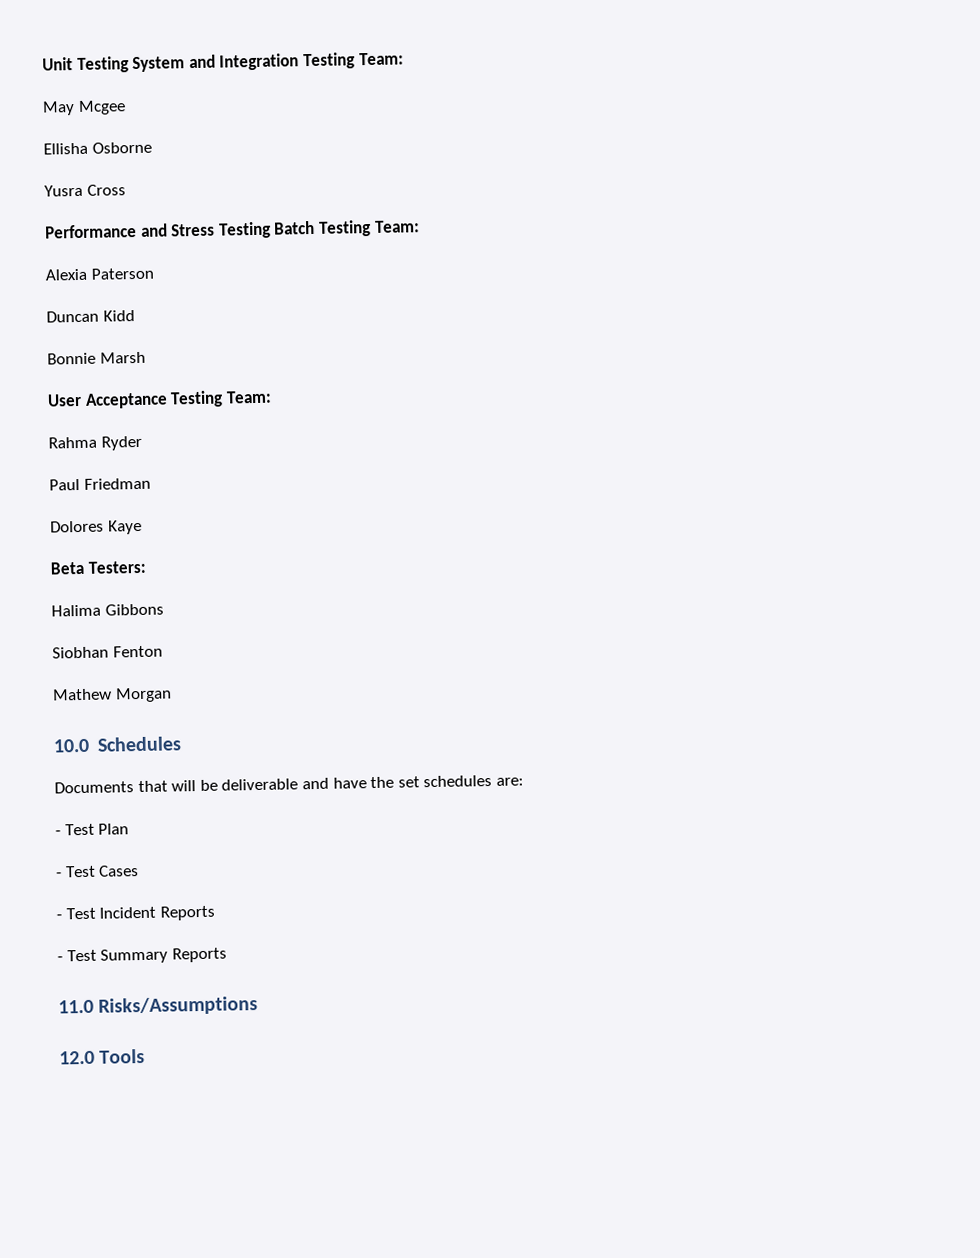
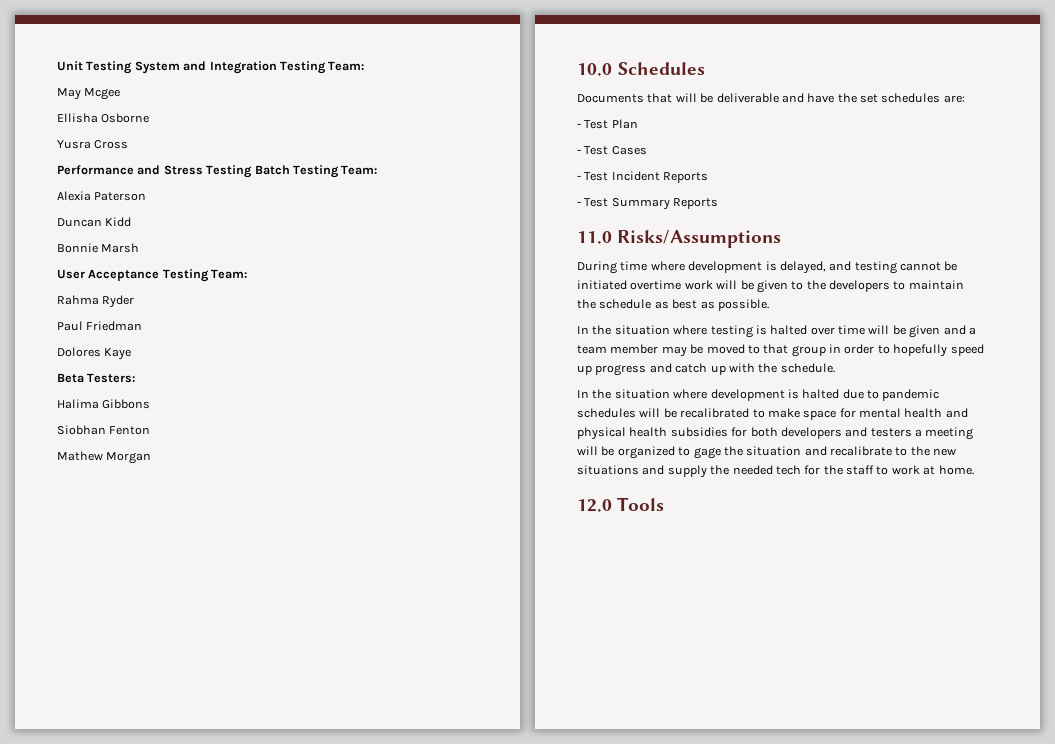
+ During time where development is delayed, and testing cannot be initiated overtime work will be given to the developers to maintain the schedule as best as possible.
+ In the situation where testing is halted over time will be given and a team member may be moved to that group in order to hopefully speed up progress and catch up with the schedule.
+ In the situation where development is halted due to pandemic schedules will be recalibrated to make space for mental health and physical health subsidies for both developers and testers a meeting will be organized to gage the situation and recalibrate to the new situations and supply the needed tech for the staff to work at home.

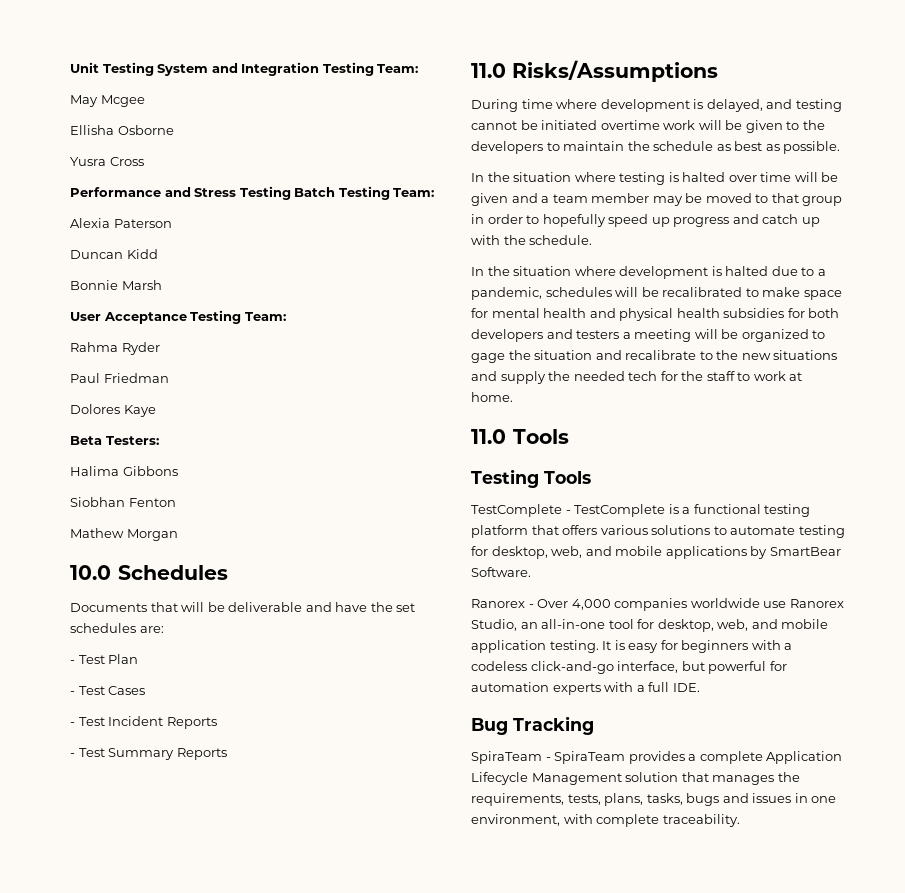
- In the situation where development is halted due to pandemic schedules will be recalibrated to make space for mental health and physical health subsidies for both developers and testers a meeting will be organized to gage the situation and recalibrate to the new situations and supply the needed tech for the staff to work at home.
+ In the situation where development is halted due to a pandemic, schedules will be recalibrated to make space for mental health and physical health subsidies for both developers and testers a meeting will be organized to gage the situation and recalibrate to the new situations and supply the needed tech for the staff to work at home.
- 12.0 Tools
+ 11.0 Tools
+ Testing Tools
+ TestComplete - TestComplete is a functional testing platform that offers various solutions to automate testing for desktop, web, and mobile applications by SmartBear Software.
+ Ranorex - Over 4,000 companies worldwide use Ranorex Studio, an all-in-one tool for desktop, web, and mobile application testing. It is easy for beginners with a codeless click-and-go interface, but powerful for automation experts with a full IDE.
+ Bug Tracking
+ SpiraTeam - SpiraTeam provides a complete Application Lifecycle Management solution that manages the requirements, tests, plans, tasks, bugs and issues in one environment, with complete traceability.

